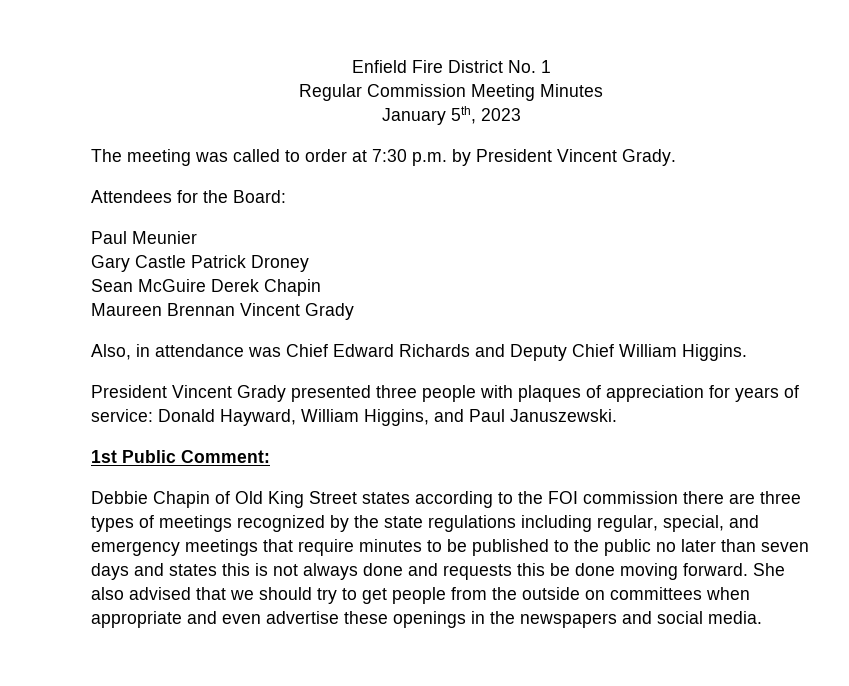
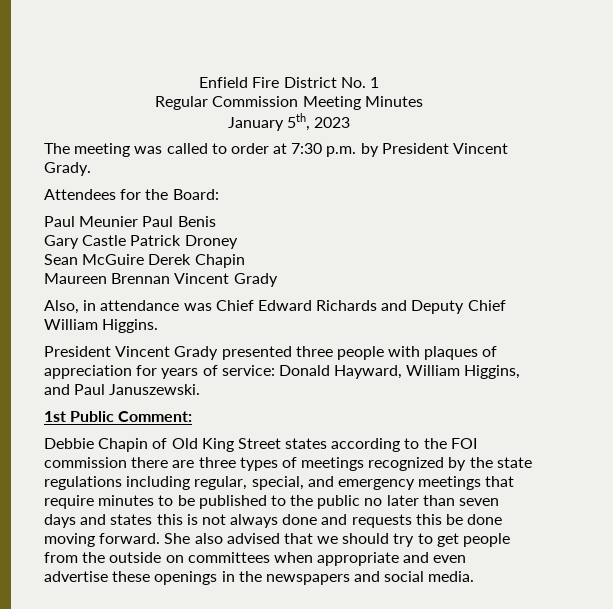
- Paul Meunier
+ Paul Meunier Paul Benis

